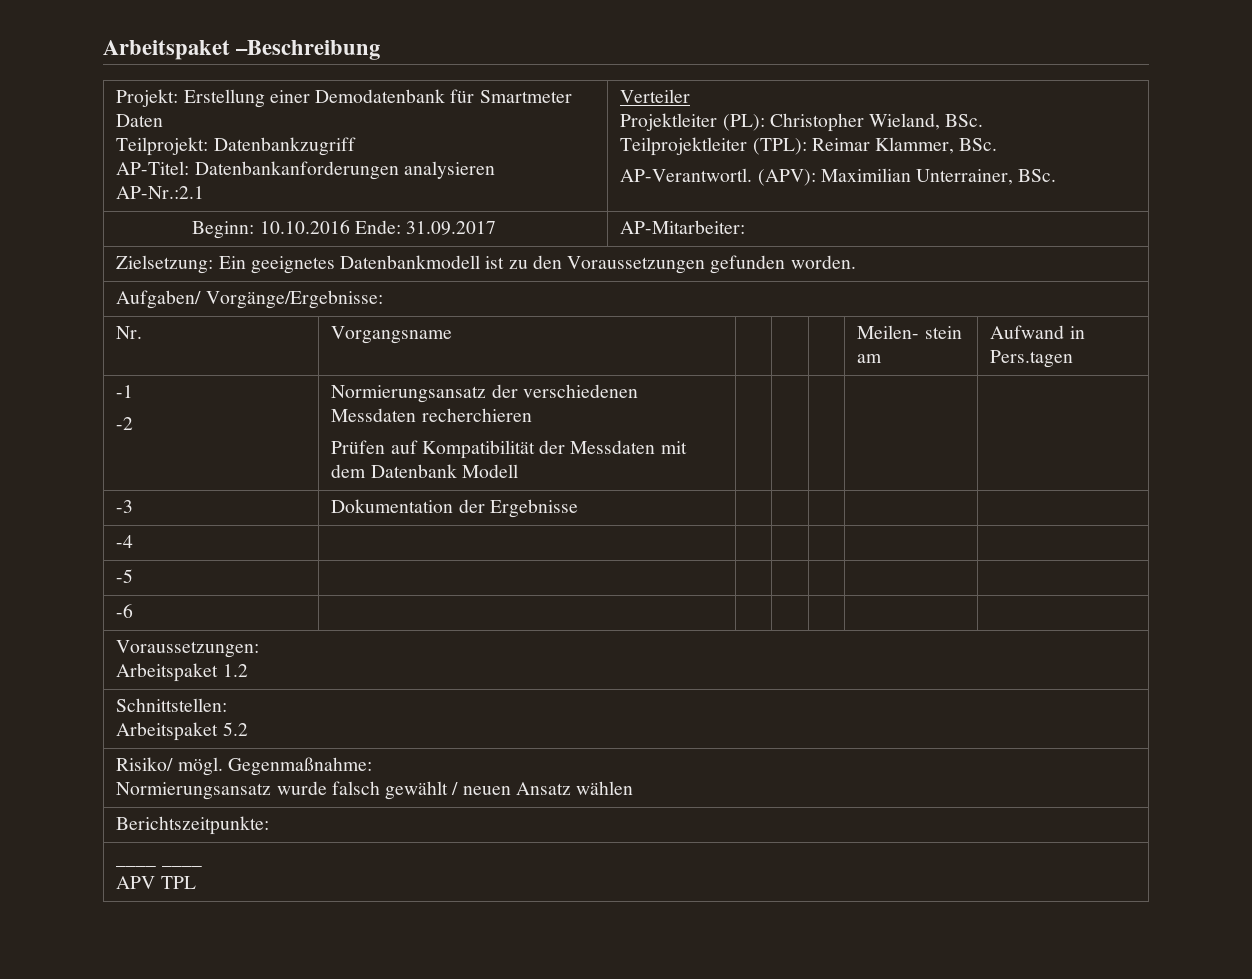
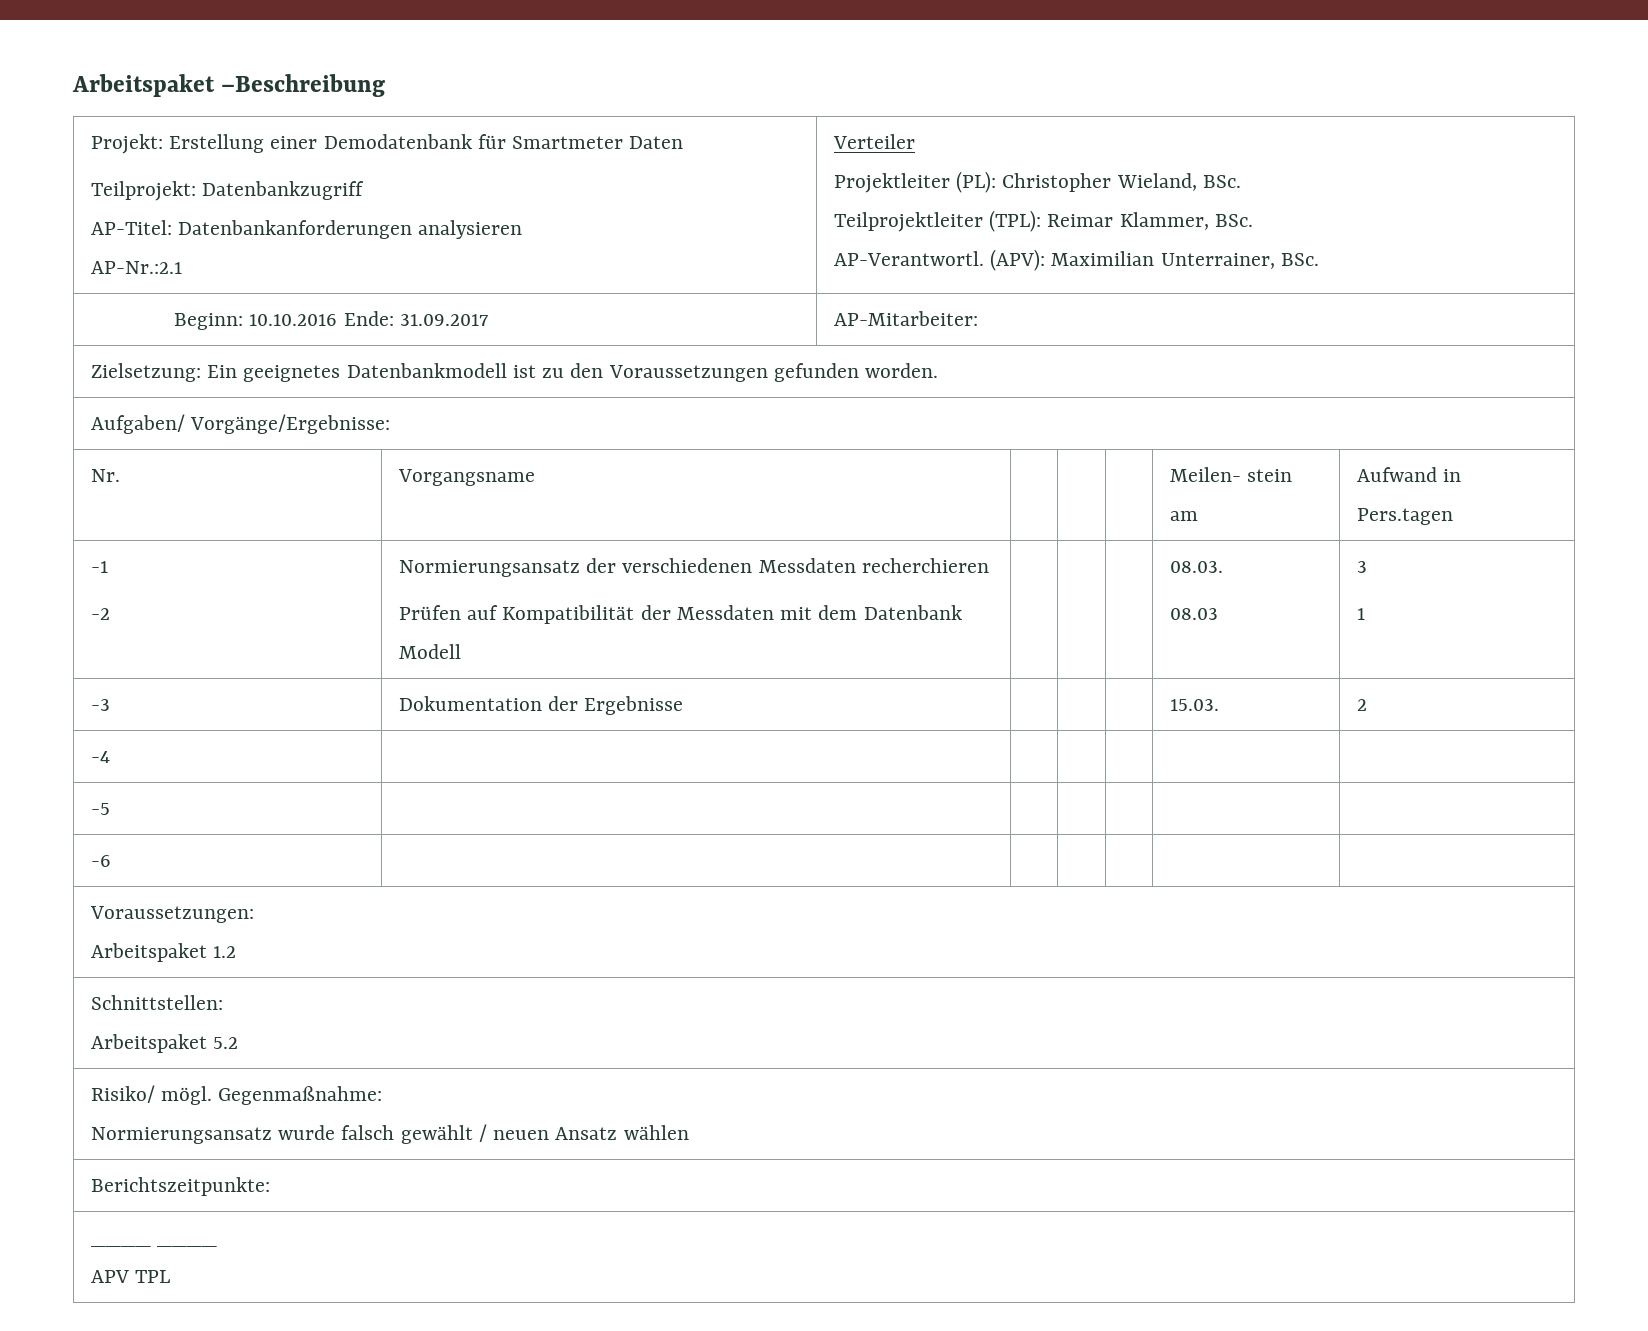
  -1
  -2 | Normierungsansatz der verschiedenen Messdaten recherchieren
- Prüfen auf Kompatibilität der Messdaten mit dem Datenbank Modell | | | | |
+ Prüfen auf Kompatibilität der Messdaten mit dem Datenbank Modell | | | | 08.03.
+ 08.03 | 3
+ 1
- -3 | Dokumentation der Ergebnisse | | | | |
+ -3 | Dokumentation der Ergebnisse | | | | 15.03. | 2

